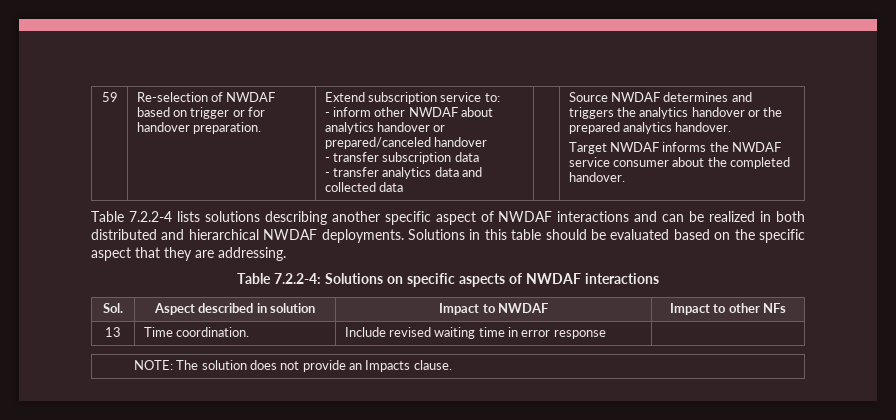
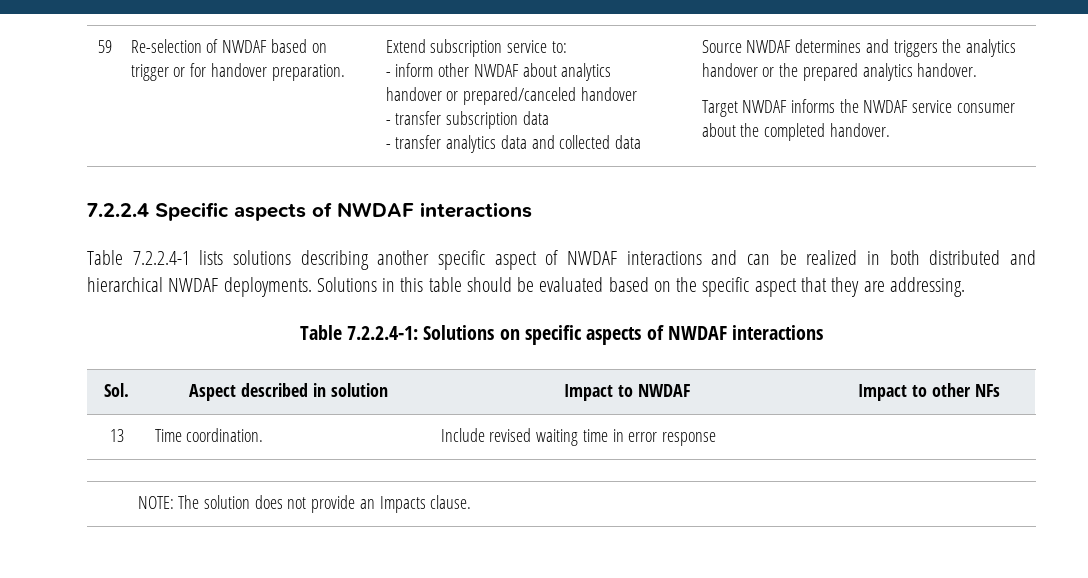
- Table 7.2.2-4 lists solutions describing another specific aspect of NWDAF interactions and can be realized in both distributed and hierarchical NWDAF deployments.
+ 7.2.2.4 Specific aspects of NWDAF interactions
+ Table 7.2.2.4-1 lists solutions describing another specific aspect of NWDAF interactions and can be realized in both distributed and hierarchical NWDAF deployments.
- Table 7.2.2-4: Solutions on specific aspects of NWDAF interactions
+ Table 7.2.2.4-1: Solutions on specific aspects of NWDAF interactions

